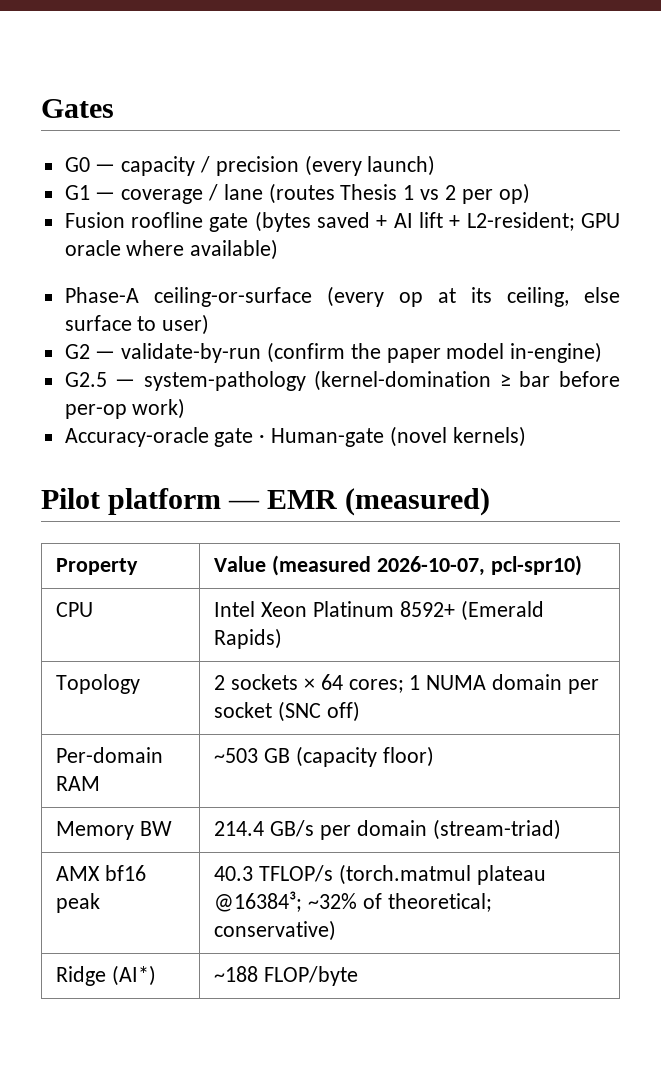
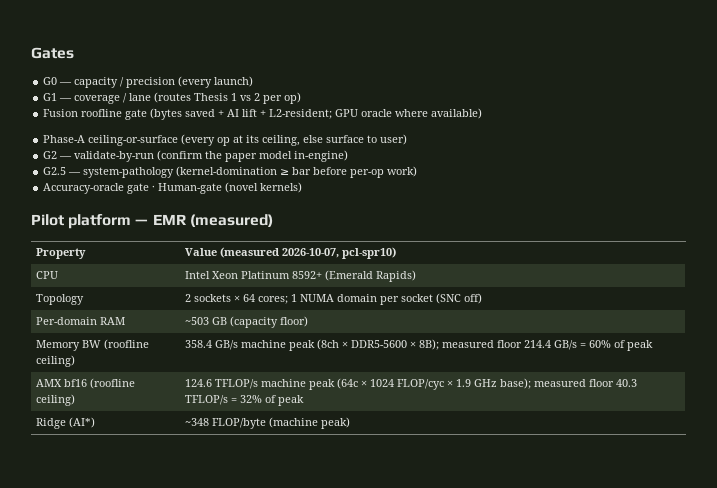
- Memory BW | 214.4 GB/s per domain (stream-triad)
- AMX bf16 peak | 40.3 TFLOP/s (torch.matmul plateau @16384³; ~32% of theoretical; conservative)
- Ridge (AI*) | ~188 FLOP/byte
+ Memory BW (roofline ceiling) | 358.4 GB/s machine peak (8ch × DDR5-5600 × 8B); measured floor 214.4 GB/s = 60% of peak
+ AMX bf16 (roofline ceiling) | 124.6 TFLOP/s machine peak (64c × 1024 FLOP/cyc × 1.9 GHz base); measured floor 40.3 TFLOP/s = 32% of peak
+ Ridge (AI*) | ~348 FLOP/byte (machine peak)

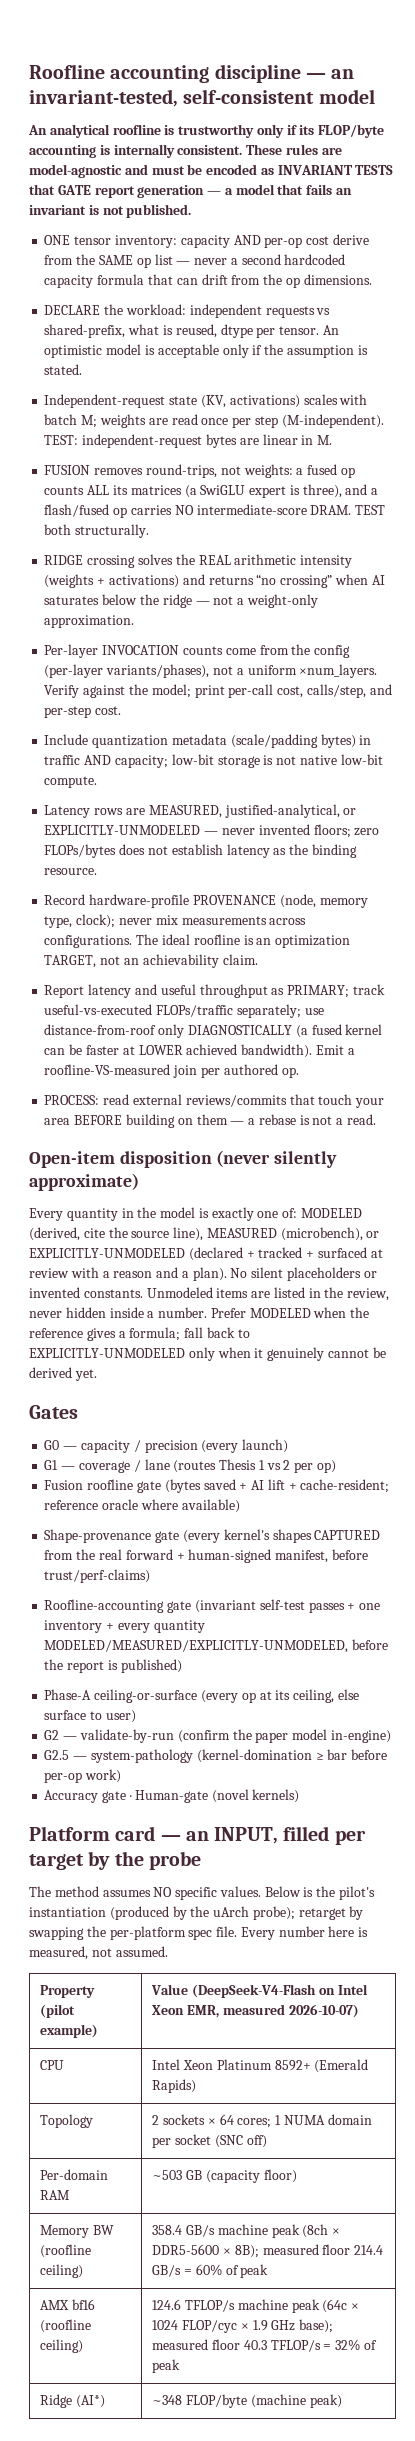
+ Roofline accounting discipline — an invariant-tested, self-consistent model
+ An analytical roofline is trustworthy only if its FLOP/byte accounting is internally consistent. These rules are model-agnostic and must be encoded as INVARIANT TESTS that GATE report generation — a model that fails an invariant is not published.
+ ONE tensor inventory: capacity AND per-op cost derive from the SAME op list — never a second hardcoded capacity formula that can drift from the op dimensions.
+ DECLARE the workload: independent requests vs shared-prefix, what is reused, dtype per tensor. An optimistic model is acceptable only if the assumption is stated.
+ Independent-request state (KV, activations) scales with batch M; weights are read once per step (M-independent). TEST: independent-request bytes are linear in M.
+ FUSION removes round-trips, not weights: a fused op counts ALL its matrices (a SwiGLU expert is three), and a flash/fused op carries NO intermediate-score DRAM. TEST both structurally.
+ RIDGE crossing solves the REAL arithmetic intensity (weights + activations) and returns “no crossing” when AI saturates below the ridge — not a weight-only approximation.
+ Per-layer INVOCATION counts come from the config (per-layer variants/phases), not a uniform ×num_layers. Verify against the model; print per-call cost, calls/step, and per-step cost.
+ Include quantization metadata (scale/padding bytes) in traffic AND capacity; low-bit storage is not native low-bit compute.
+ Latency rows are MEASURED, justified-analytical, or EXPLICITLY-UNMODELED — never invented floors; zero FLOPs/bytes does not establish latency as the binding resource.
+ Record hardware-profile PROVENANCE (node, memory type, clock); never mix measurements across configurations. The ideal roofline is an optimization TARGET, not an achievability claim.
+ Report latency and useful throughput as PRIMARY; track useful-vs-executed FLOPs/traffic separately; use distance-from-roof only DIAGNOSTICALLY (a fused kernel can be faster at LOWER achieved bandwidth). Emit a roofline-VS-measured join per authored op.
+ PROCESS: read external reviews/commits that touch your area BEFORE building on them — a rebase is not a read.
+ Open-item disposition (never silently approximate)
+ Every quantity in the model is exactly one of: MODELED (derived, cite the source line), MEASURED (microbench), or EXPLICITLY-UNMODELED (declared + tracked + surfaced at review with a reason and a plan). No silent placeholders or invented constants. Unmodeled items are listed in the review, never hidden inside a number. Prefer MODELED when the reference gives a formula; fall back to EXPLICITLY-UNMODELED only when it genuinely cannot be derived yet.
- Fusion roofline gate (bytes saved + AI lift + L2-resident; GPU oracle where available)
+ Fusion roofline gate (bytes saved + AI lift + cache-resident; reference oracle where available)
+ Shape-provenance gate (every kernel's shapes CAPTURED from the real forward + human-signed manifest, before trust/perf-claims)
+ Roofline-accounting gate (invariant self-test passes + one inventory + every quantity MODELED/MEASURED/EXPLICITLY-UNMODELED, before the report is published)
- Accuracy-oracle gate · Human-gate (novel kernels)
+ Accuracy gate · Human-gate (novel kernels)
- Pilot platform — EMR (measured)
+ Platform card — an INPUT, filled per target by the probe
+ The method assumes NO specific values. Below is the pilot's instantiation (produced by the uArch probe); retarget by swapping the per-platform spec file. Every number here is measured, not assumed.
- Property | Value (measured 2026-10-07, pcl-spr10)
+ Property (pilot example) | Value (DeepSeek-V4-Flash on Intel Xeon EMR, measured 2026-10-07)

